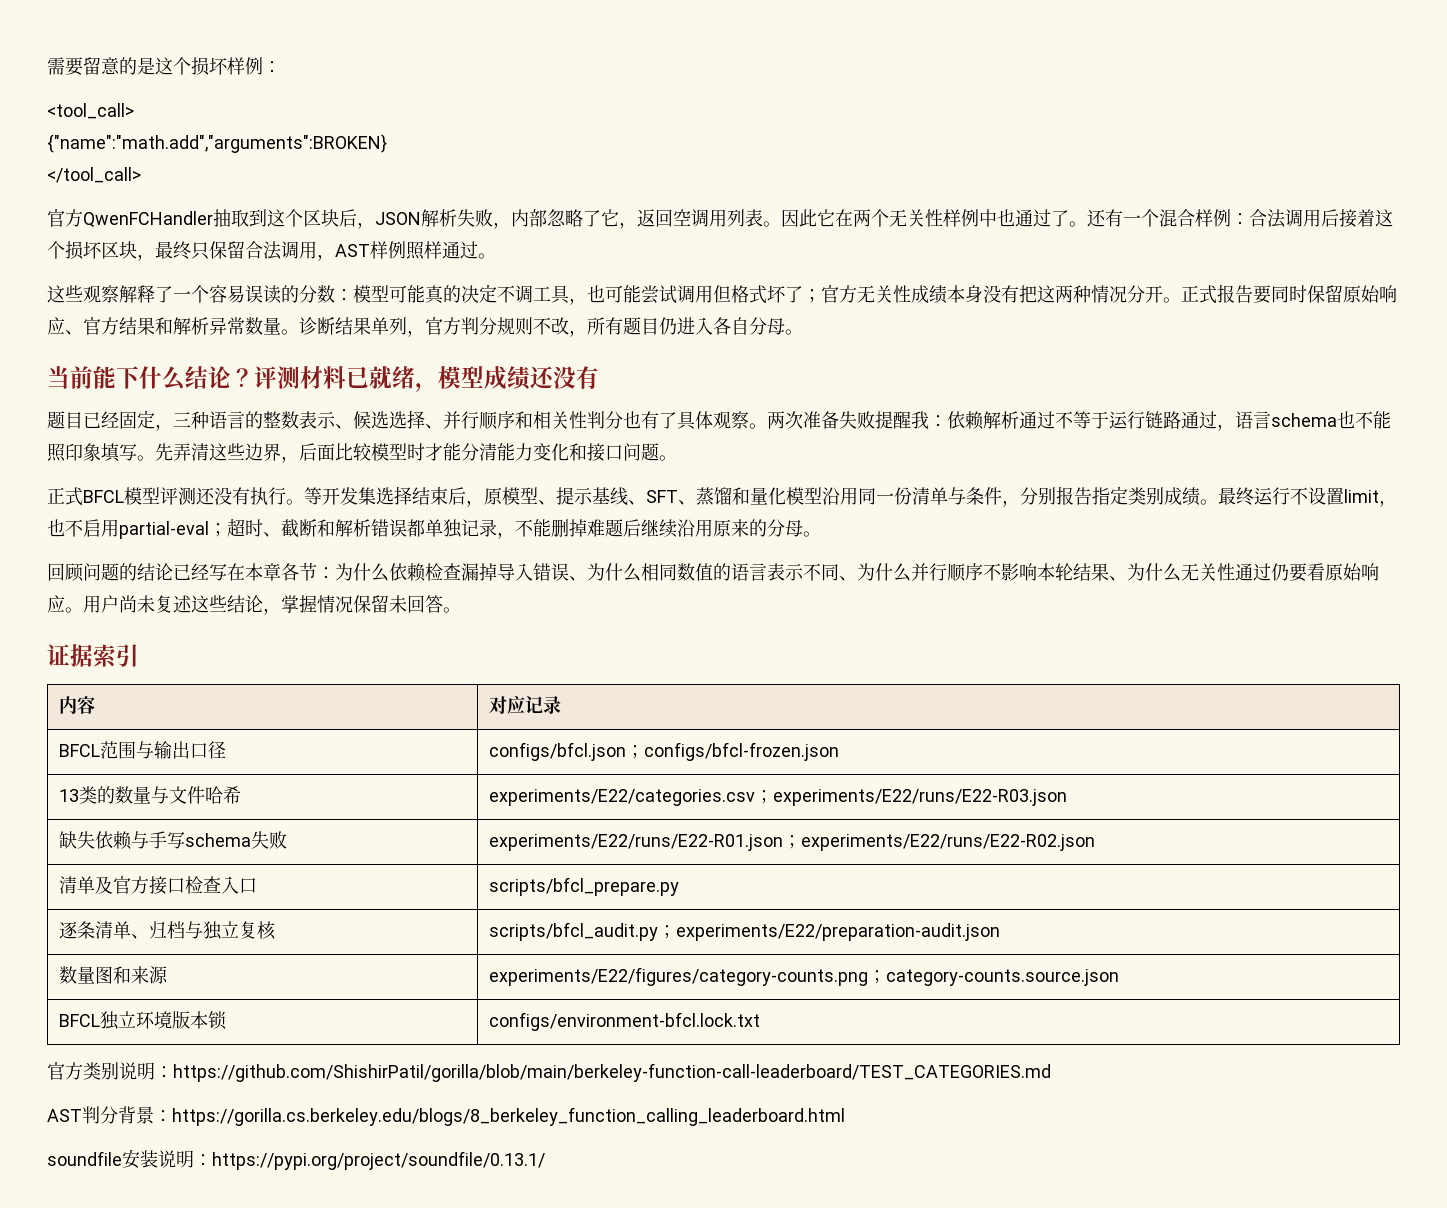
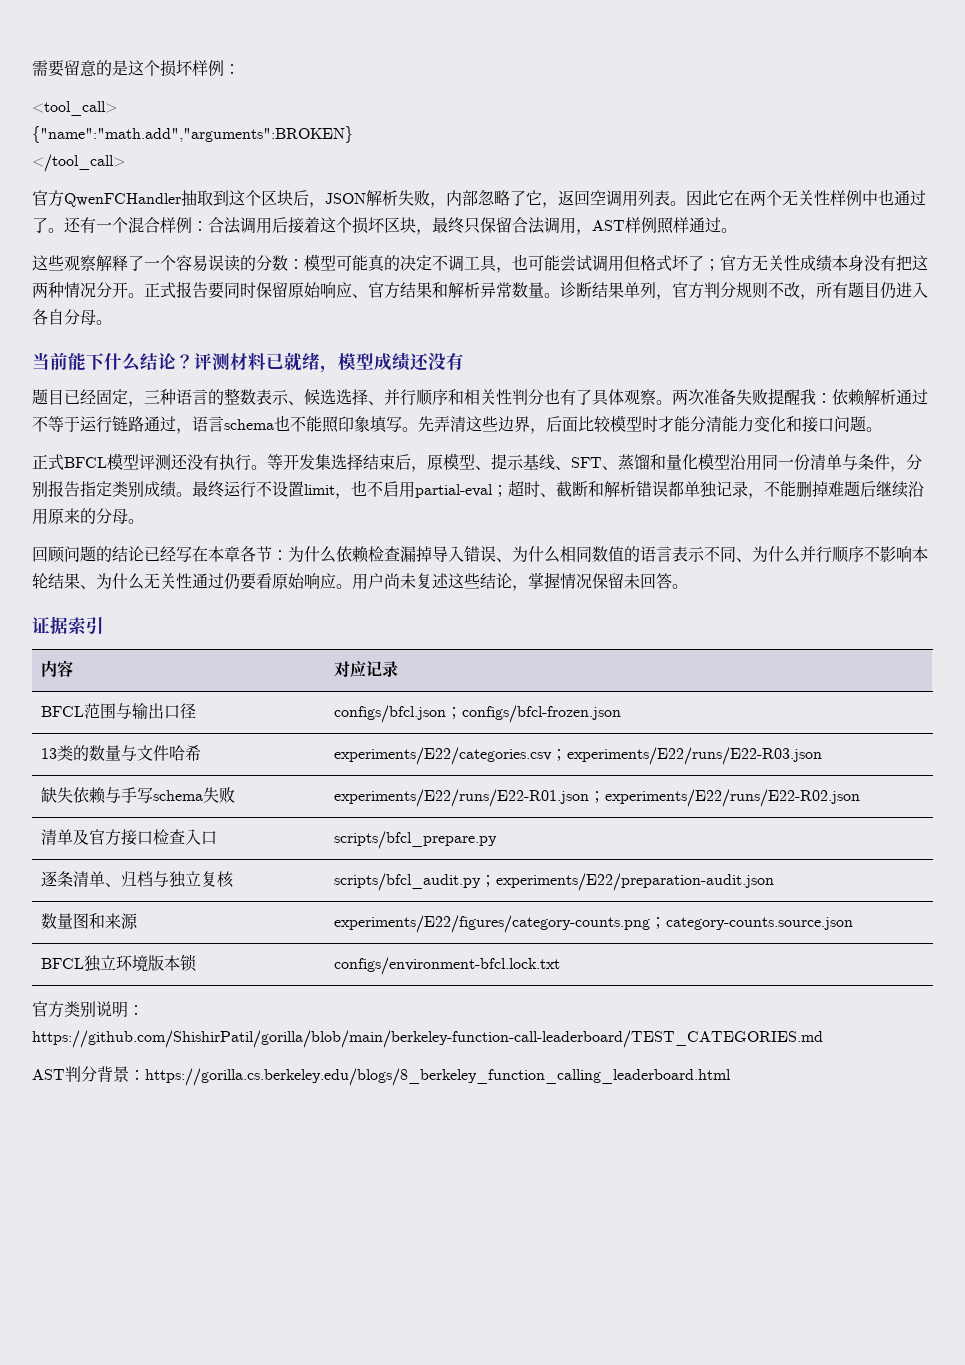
- soundfile安装说明：https://pypi.org/project/soundfile/0.13.1/

